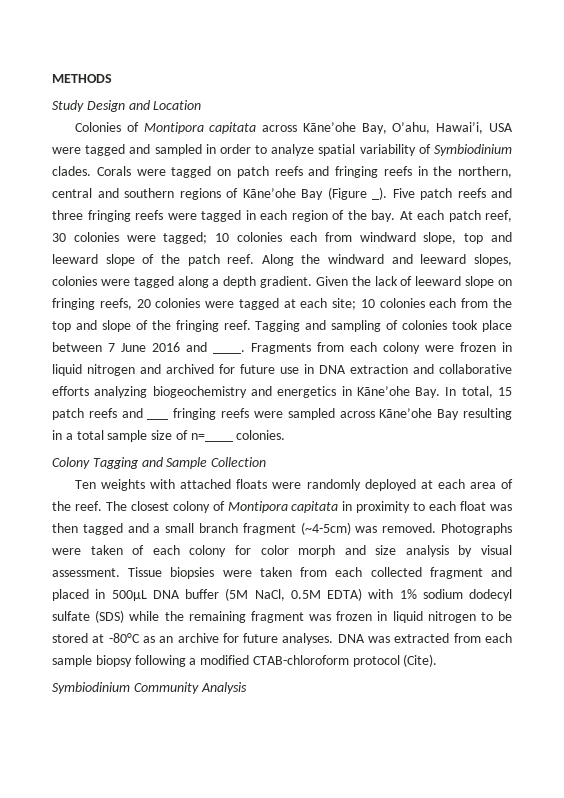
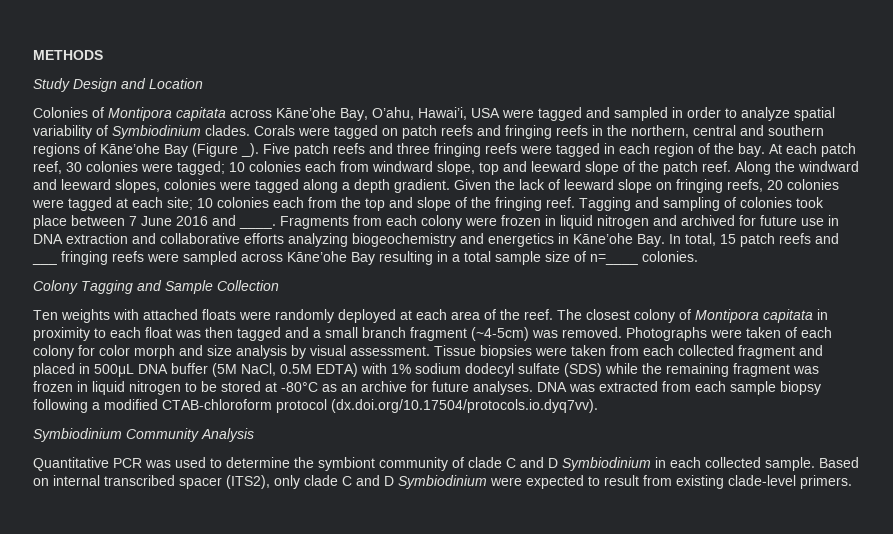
- DNA was extracted from each sample biopsy following a modified CTAB-chloroform protocol (Cite).
+ DNA was extracted from each sample biopsy following a modified CTAB-chloroform protocol (dx.doi.org/10.17504/protocols.io.dyq7vv).
+ Quantitative PCR was used to determine the symbiont community of clade C and D Symbiodinium in each collected sample. Based on internal transcribed spacer (ITS2), only clade C and D Symbiodinium were expected to result from existing clade-level primers.

